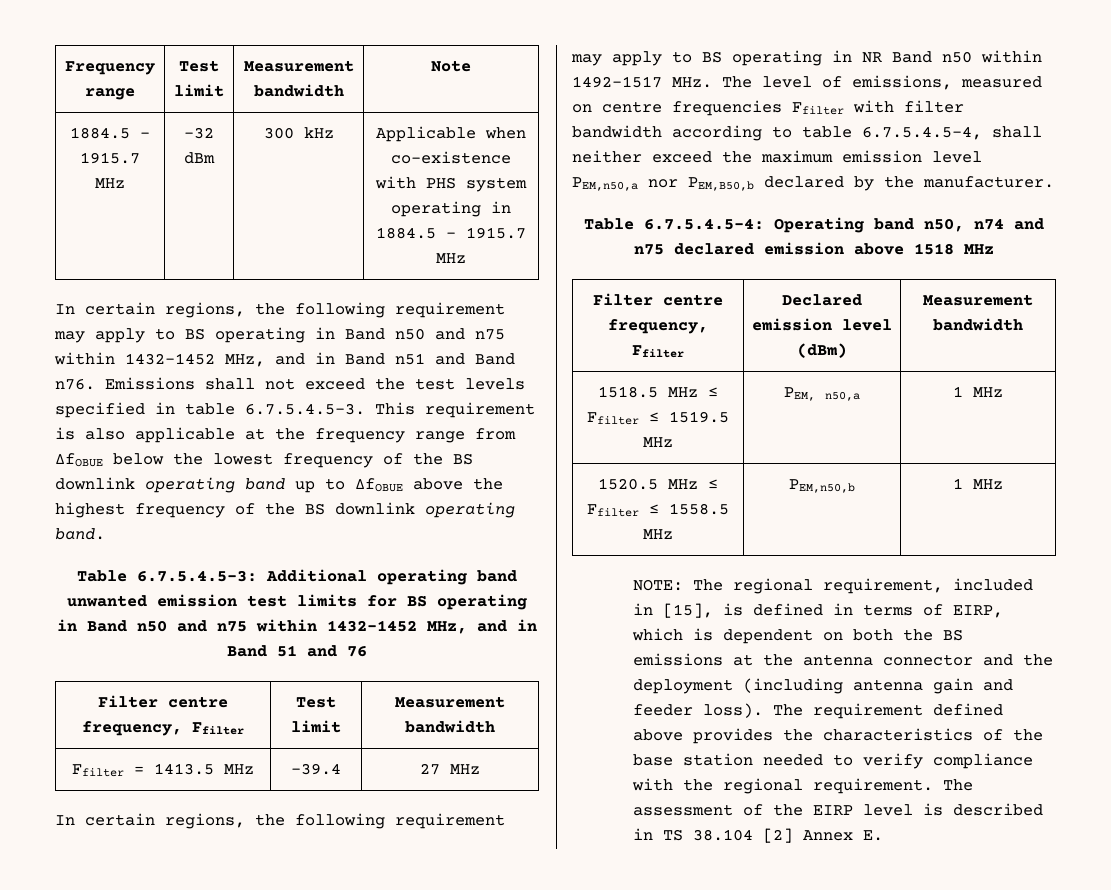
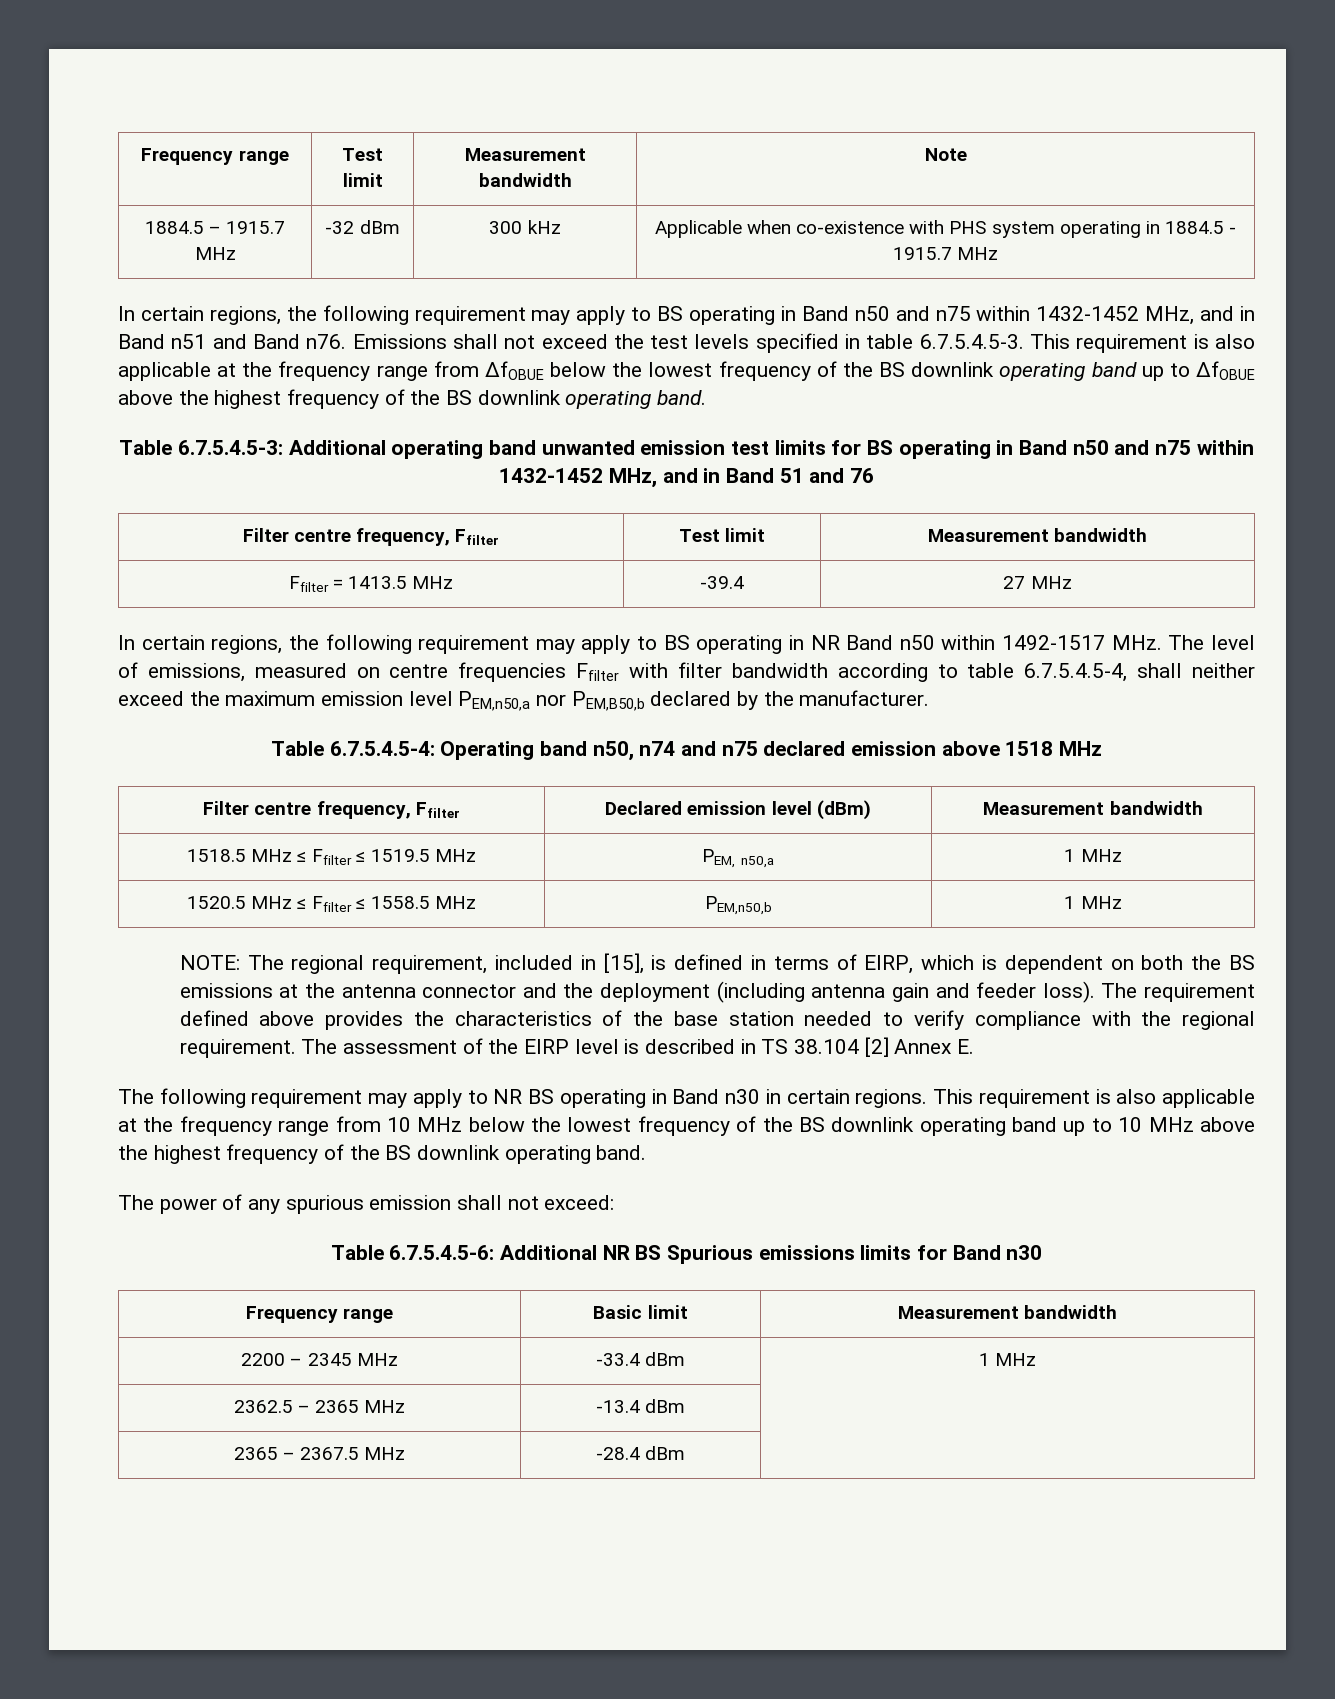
+ The following requirement may apply to NR BS operating in Band n30 in certain regions. This requirement is also applicable at the frequency range from 10 MHz below the lowest frequency of the BS downlink operating band up to 10 MHz above the highest frequency of the BS downlink operating band.
+ The power of any spurious emission shall not exceed:
+ Table 6.7.5.4.5-6: Additional NR BS Spurious emissions limits for Band n30
+ Frequency range | Basic limit | Measurement bandwidth
+ 2200 – 2345 MHz | -33.4 dBm | 1 MHz
+ 2362.5 – 2365 MHz | -13.4 dBm |
+ 2365 – 2367.5 MHz | -28.4 dBm |

